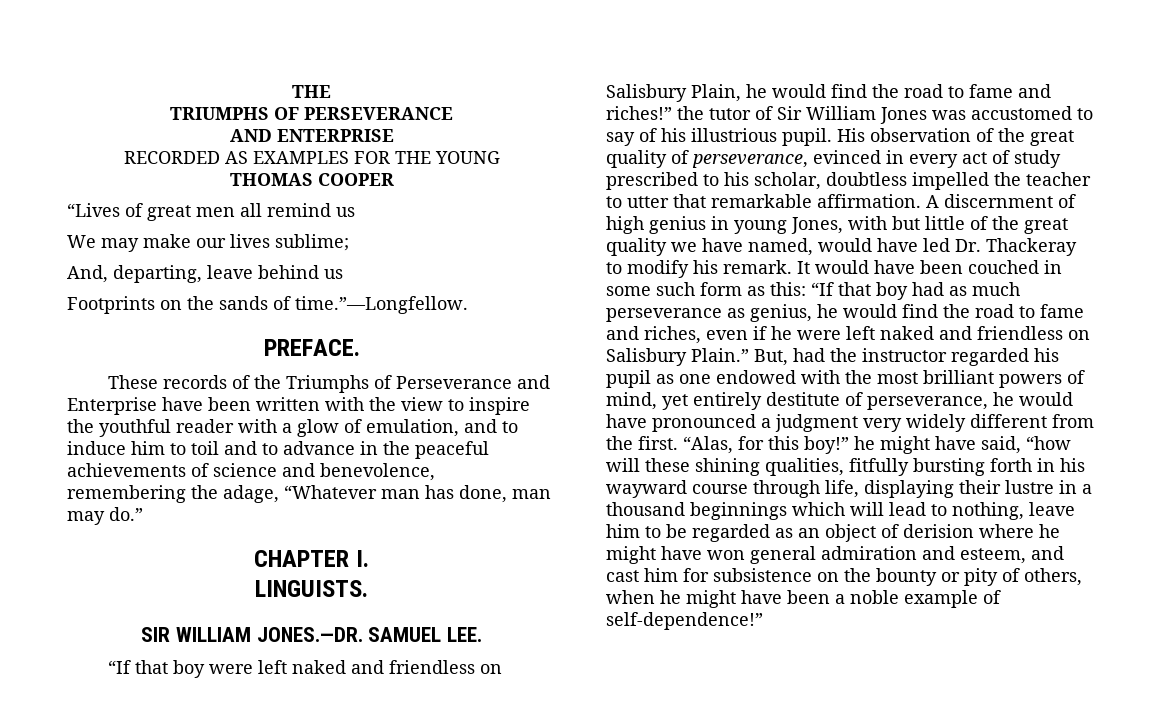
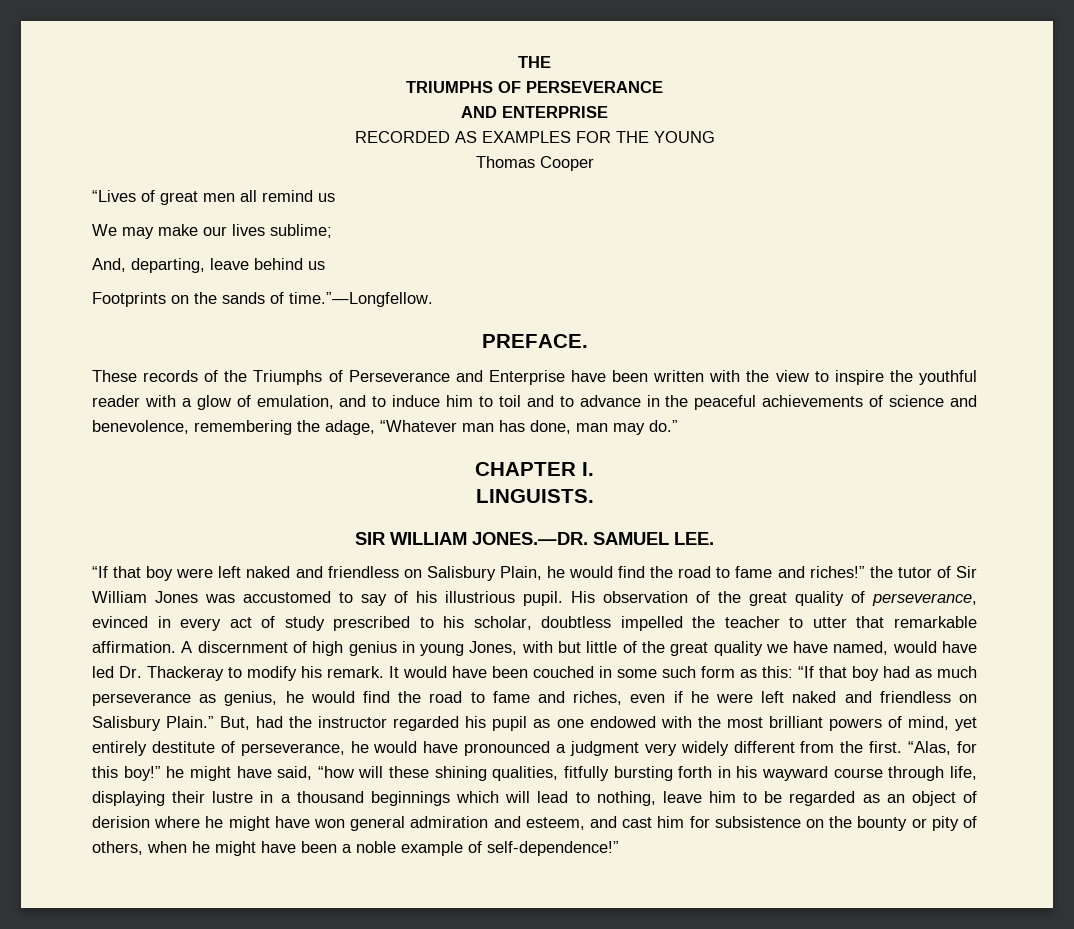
- THOMAS COOPER
+ Thomas Cooper

